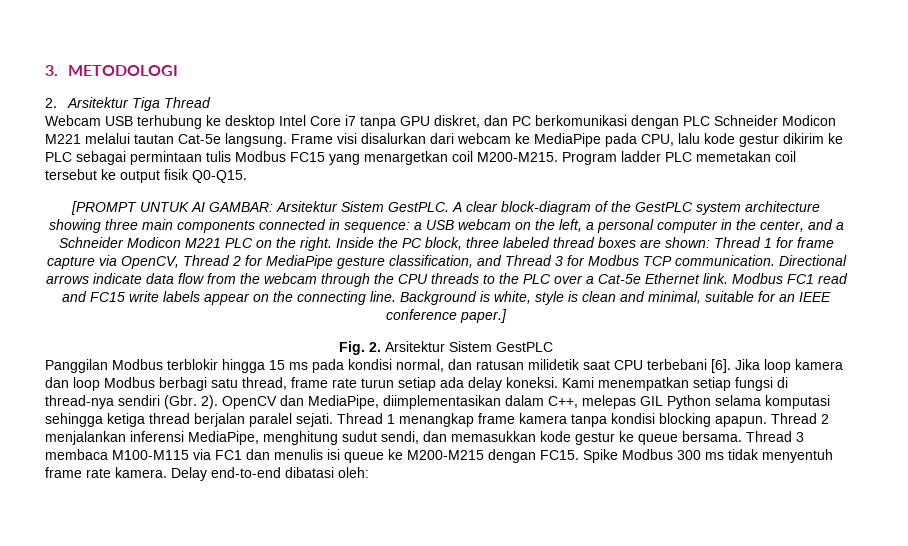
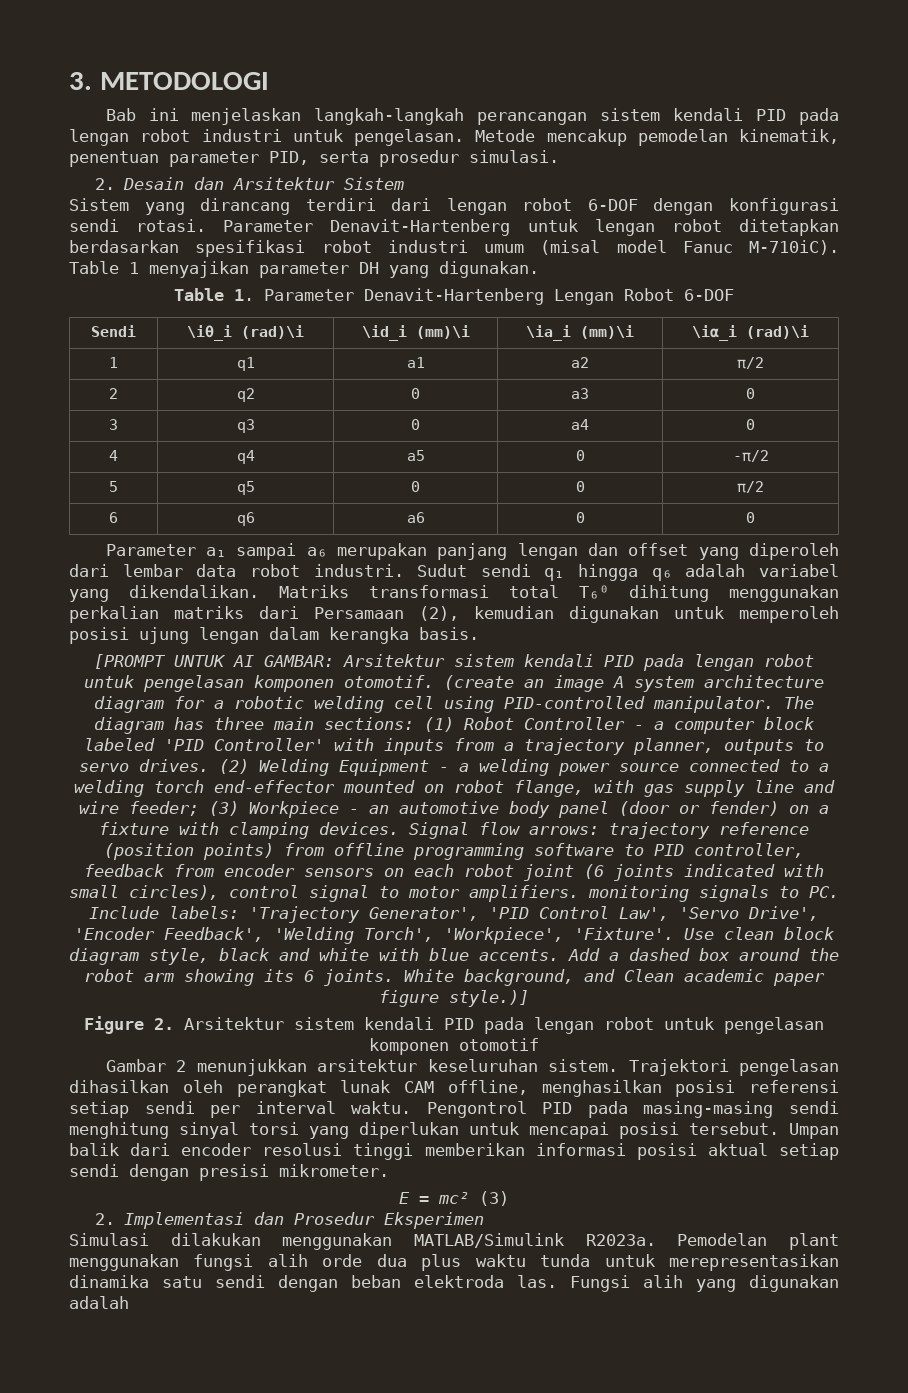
- 2. Arsitektur Tiga Thread
- Webcam USB terhubung ke desktop Intel Core i7 tanpa GPU diskret, dan PC berkomunikasi dengan PLC Schneider Modicon M221 melalui tautan Cat-5e langsung. Frame visi disalurkan dari webcam ke MediaPipe pada CPU, lalu kode gestur dikirim ke PLC sebagai permintaan tulis Modbus FC15 yang menargetkan coil M200-M215. Program ladder PLC memetakan coil tersebut ke output fisik Q0-Q15.
+ Bab ini menjelaskan langkah-langkah perancangan sistem kendali PID pada lengan robot industri untuk pengelasan. Metode mencakup pemodelan kinematik, penentuan parameter PID, serta prosedur simulasi.
+ 2. Desain dan Arsitektur Sistem
+ Sistem yang dirancang terdiri dari lengan robot 6-DOF dengan konfigurasi sendi rotasi. Parameter Denavit-Hartenberg untuk lengan robot ditetapkan berdasarkan spesifikasi robot industri umum (misal model Fanuc M-710iC). Table 1 menyajikan parameter DH yang digunakan.
+ Table 1. Parameter Denavit-Hartenberg Lengan Robot 6-DOF
+ Sendi | \iθ_i (rad)\i | \id_i (mm)\i | \ia_i (mm)\i | \iα_i (rad)\i
+ 1 | q1 | a1 | a2 | π/2
+ 2 | q2 | 0 | a3 | 0
+ 3 | q3 | 0 | a4 | 0
+ 4 | q4 | a5 | 0 | -π/2
+ 5 | q5 | 0 | 0 | π/2
+ 6 | q6 | a6 | 0 | 0
+ Parameter a₁ sampai a₆ merupakan panjang lengan dan offset yang diperoleh dari lembar data robot industri. Sudut sendi q₁ hingga q₆ adalah variabel yang dikendalikan. Matriks transformasi total T₆⁰ dihitung menggunakan perkalian matriks dari Persamaan (2), kemudian digunakan untuk memperoleh posisi ujung lengan dalam kerangka basis.
- [PROMPT UNTUK AI GAMBAR: Arsitektur Sistem GestPLC. A clear block-diagram of the GestPLC system architecture showing three main components connected in sequence: a USB webcam on the left, a personal computer in the center, and a Schneider Modicon M221 PLC on the right. Inside the PC block, three labeled thread boxes are shown: Thread 1 for frame capture via OpenCV, Thread 2 for MediaPipe gesture classification, and Thread 3 for Modbus TCP communication. Directional arrows indicate data flow from the webcam through the CPU threads to the PLC over a Cat-5e Ethernet link. Modbus FC1 read and FC15 write labels appear on the connecting line. Background is white, style is clean and minimal, suitable for an IEEE conference paper.]
- Fig. 2. Arsitektur Sistem GestPLC
- Panggilan Modbus terblokir hingga 15 ms pada kondisi normal, dan ratusan milidetik saat CPU terbebani [6]. Jika loop kamera dan loop Modbus berbagi satu thread, frame rate turun setiap ada delay koneksi. Kami menempatkan setiap fungsi di thread-nya sendiri (Gbr. 2). OpenCV dan MediaPipe, diimplementasikan dalam C++, melepas GIL Python selama komputasi sehingga ketiga thread berjalan paralel sejati. Thread 1 menangkap frame kamera tanpa kondisi blocking apapun. Thread 2 menjalankan inferensi MediaPipe, menghitung sudut sendi, dan memasukkan kode gestur ke queue bersama. Thread 3 membaca M100-M115 via FC1 dan menulis isi queue ke M200-M215 dengan FC15. Spike Modbus 300 ms tidak menyentuh frame rate kamera. Delay end-to-end dibatasi oleh:
+ [PROMPT UNTUK AI GAMBAR: Arsitektur sistem kendali PID pada lengan robot untuk pengelasan komponen otomotif. (create an image A system architecture diagram for a robotic welding cell using PID-controlled manipulator. The diagram has three main sections: (1) Robot Controller - a computer block labeled 'PID Controller' with inputs from a trajectory planner, outputs to servo drives. (2) Welding Equipment - a welding power source connected to a welding torch end-effector mounted on robot flange, with gas supply line and wire feeder; (3) Workpiece - an automotive body panel (door or fender) on a fixture with clamping devices. Signal flow arrows: trajectory reference (position points) from offline programming software to PID controller, feedback from encoder sensors on each robot joint (6 joints indicated with small circles), control signal to motor amplifiers. monitoring signals to PC. Include labels: 'Trajectory Generator', 'PID Control Law', 'Servo Drive', 'Encoder Feedback', 'Welding Torch', 'Workpiece', 'Fixture'. Use clean block diagram style, black and white with blue accents. Add a dashed box around the robot arm showing its 6 joints. White background, and Clean academic paper figure style.)]
+ Figure 2. Arsitektur sistem kendali PID pada lengan robot untuk pengelasan komponen otomotif
+ Gambar 2 menunjukkan arsitektur keseluruhan sistem. Trajektori pengelasan dihasilkan oleh perangkat lunak CAM offline, menghasilkan posisi referensi setiap sendi per interval waktu. Pengontrol PID pada masing-masing sendi menghitung sinyal torsi yang diperlukan untuk mencapai posisi tersebut. Umpan balik dari encoder resolusi tinggi memberikan informasi posisi aktual setiap sendi dengan presisi mikrometer.
+ E = mc² (3)
+ 2. Implementasi dan Prosedur Eksperimen
+ Simulasi dilakukan menggunakan MATLAB/Simulink R2023a. Pemodelan plant menggunakan fungsi alih orde dua plus waktu tunda untuk merepresentasikan dinamika satu sendi dengan beban elektroda las. Fungsi alih yang digunakan adalah

